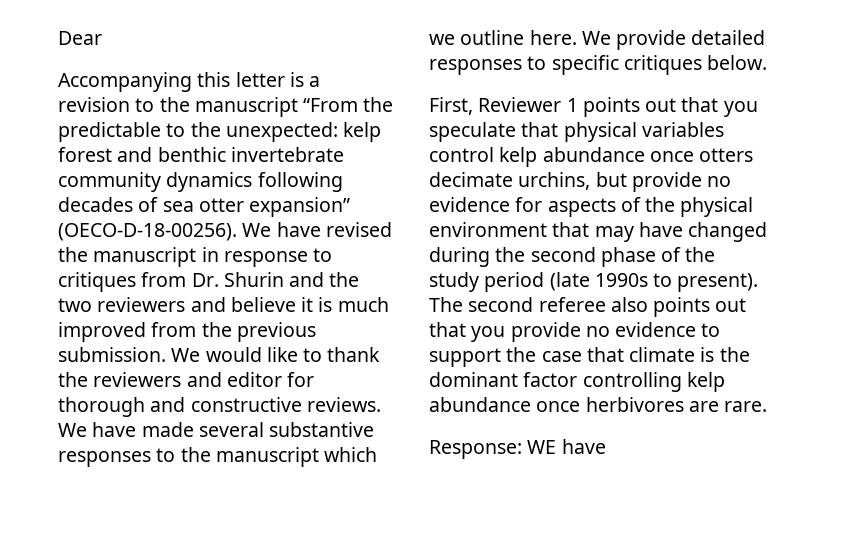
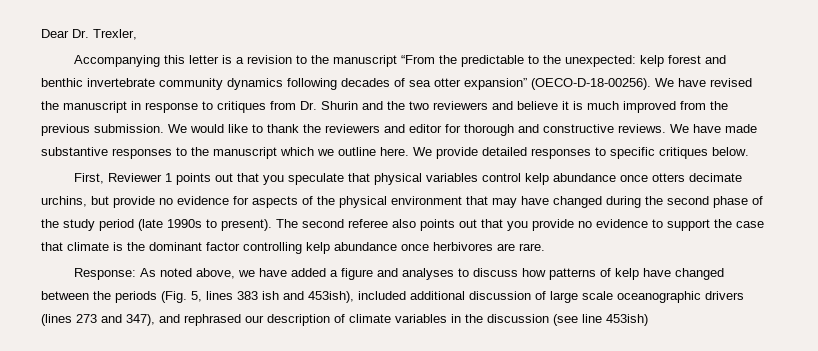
- Dear
+ Dear Dr. Trexler,
- We have made several substantive responses to the manuscript which we outline here.
+ We have made substantive responses to the manuscript which we outline here.
- Response: WE have
+ Response: As noted above, we have added a figure and analyses to discuss how patterns of kelp have changed between the periods (Fig. 5, lines 383 ish and 453ish), included additional discussion of large scale oceanographic drivers (lines 273 and 347), and rephrased our description of climate variables in the discussion (see line 453ish)

